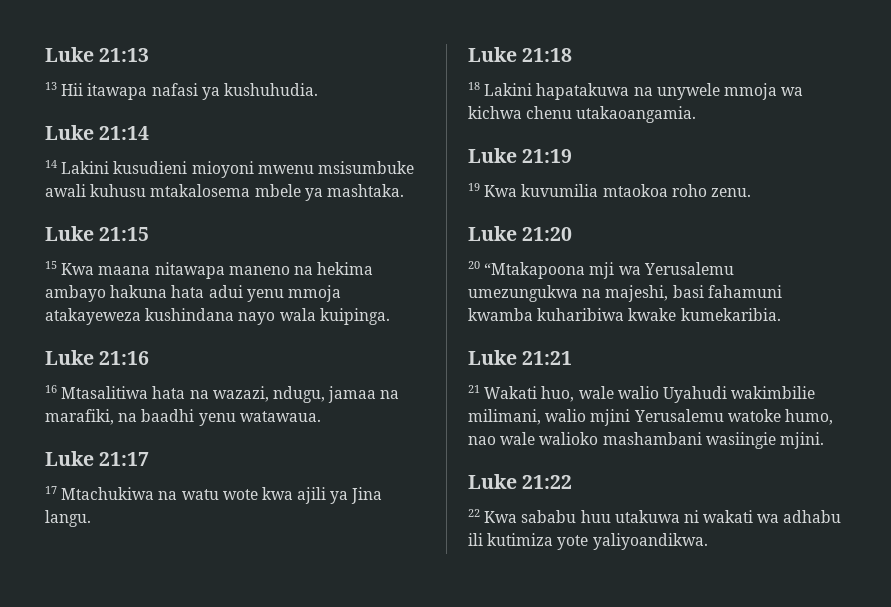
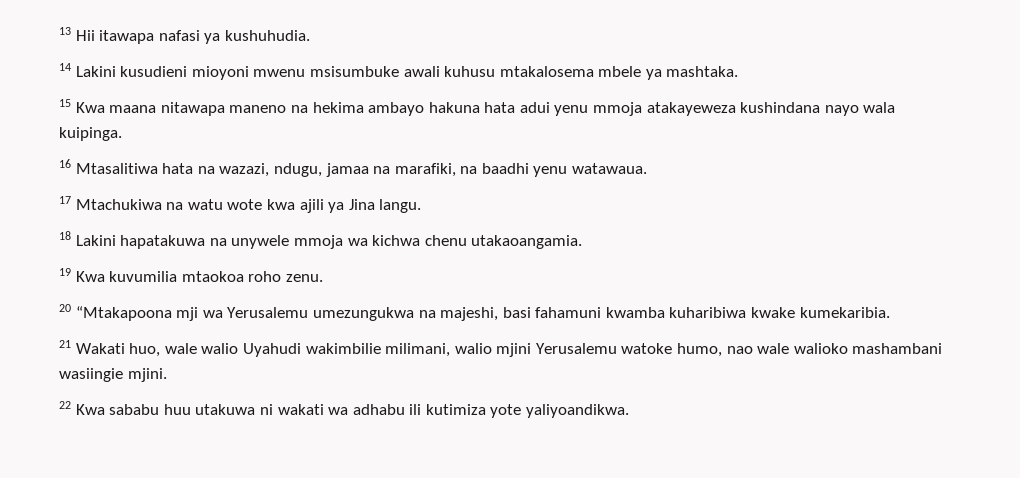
- Luke 21:13
- Luke 21:14
- Luke 21:15
- Luke 21:16
- Luke 21:17
- Luke 21:18
- Luke 21:19
- Luke 21:20
- Luke 21:21
- Luke 21:22

